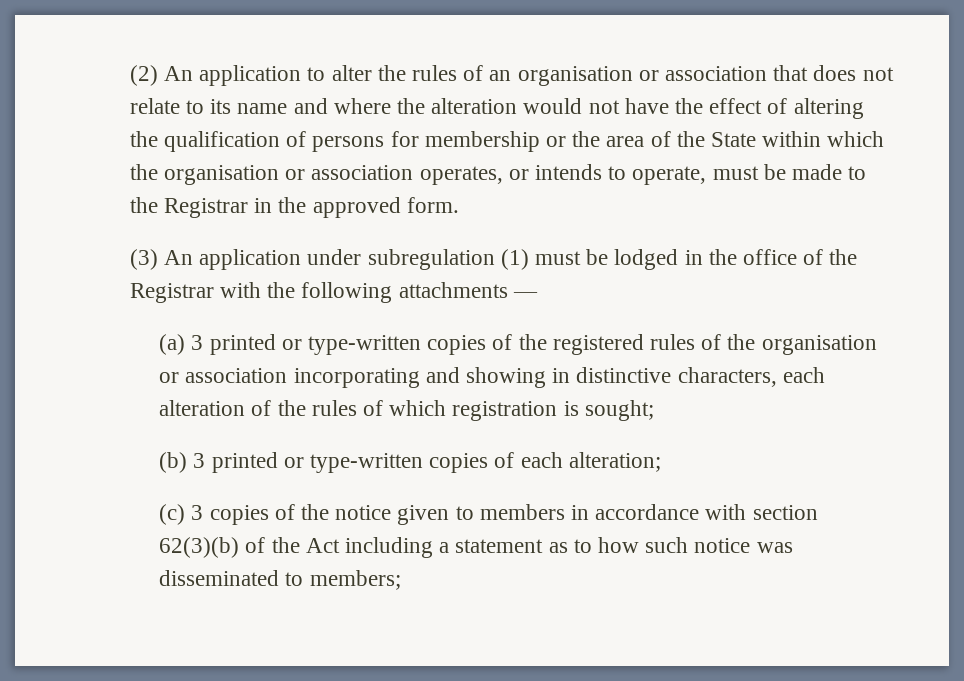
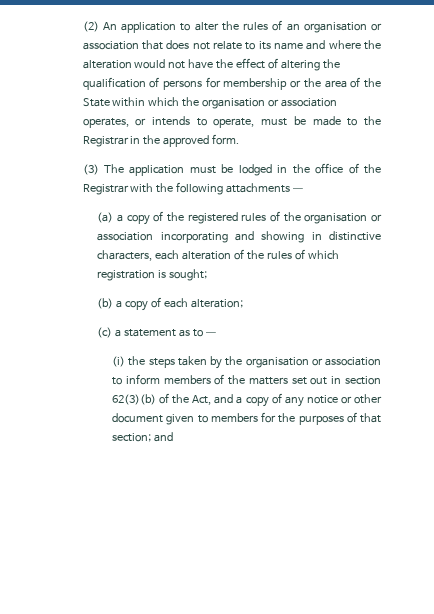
- (3) An application under subregulation (1) must be lodged in the office of the Registrar with the following attachments —
+ (3) The application must be lodged in the office of the Registrar with the following attachments —
- (a) 3 printed or type-written copies of the registered rules of the organisation or association incorporating and showing in distinctive characters, each alteration of the rules of which registration is sought;
+ (a) a copy of the registered rules of the organisation or association incorporating and showing in distinctive characters, each alteration of the rules of which registration is sought;
- (b) 3 printed or type-written copies of each alteration;
+ (b) a copy of each alteration;
- (c) 3 copies of the notice given to members in accordance with section 62(3)(b) of the Act including a statement as to how such notice was disseminated to members;
+ (c) a statement as to —
+ (i) the steps taken by the organisation or association to inform members of the matters set out in section 62(3)(b) of the Act, and a copy of any notice or other document given to members for the purposes of that section; and

